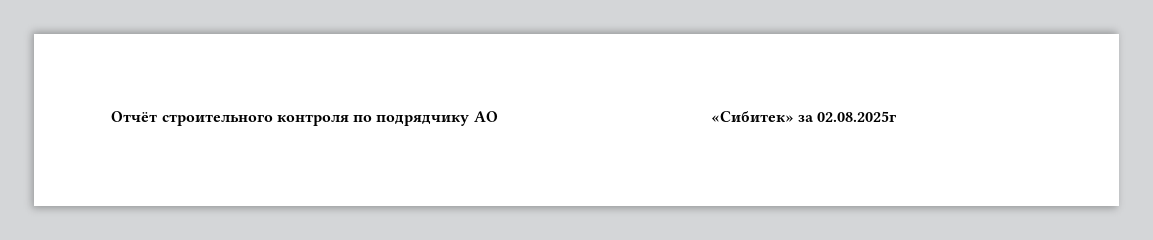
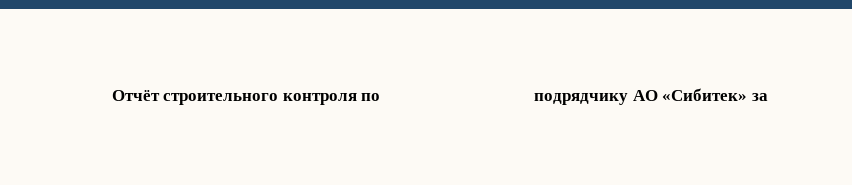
- Отчёт строительного контроля по подрядчику АО «Сибитек» за 02.08.2025г
+ Отчёт строительного контроля по подрядчику АО «Сибитек» за

